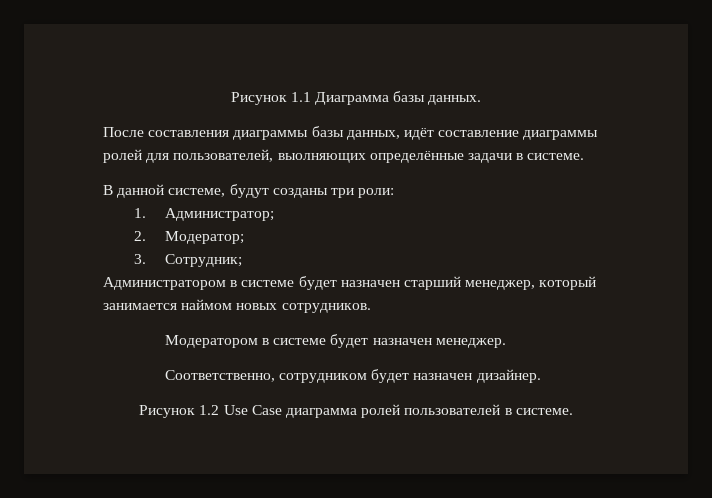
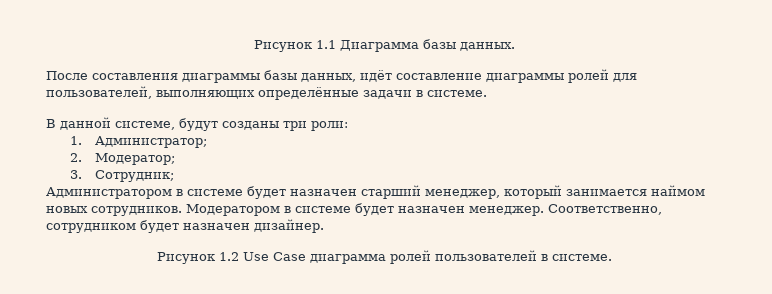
- После составления диаграммы базы данных, идёт составление диаграммы ролей для пользователей, выолняющих определённые задачи в системе.
+ После составления диаграммы базы данных, идёт составление диаграммы ролей для пользователей, выполняющих определённые задачи в системе.
- Администратором в системе будет назначен старший менеджер, который занимается наймом новых сотрудников.
- Модератором в системе будет назначен менеджер.
- Соответственно, сотрудником будет назначен дизайнер.
+ Администратором в системе будет назначен старший менеджер, который занимается наймом новых сотрудников. Модератором в системе будет назначен менеджер. Соответственно, сотрудником будет назначен дизайнер.

